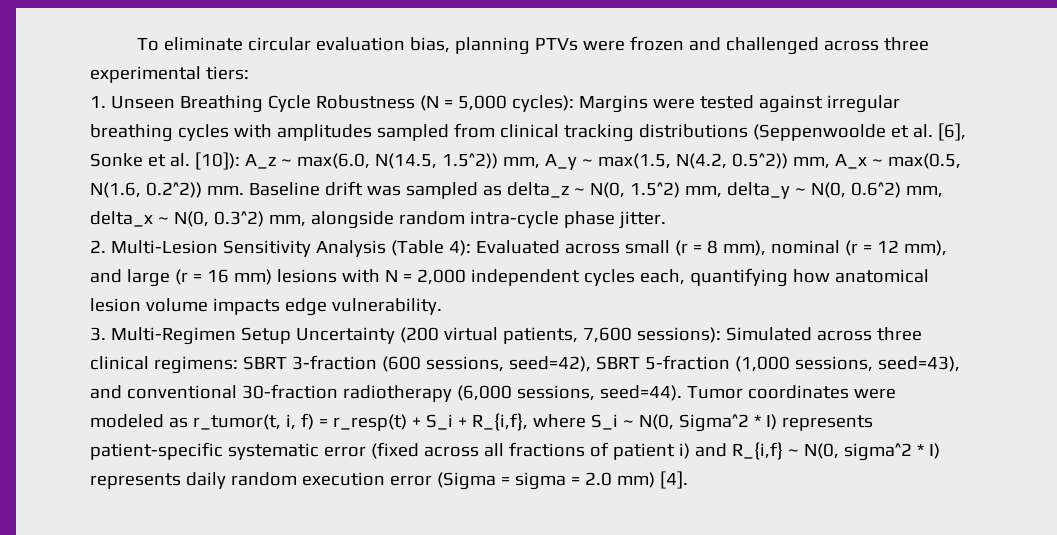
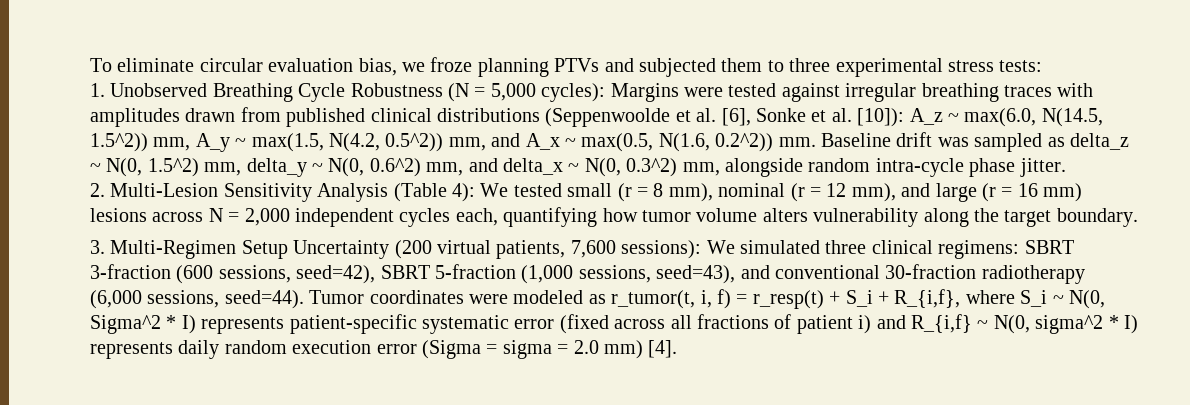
- To eliminate circular evaluation bias, planning PTVs were frozen and challenged across three experimental tiers:
+ To eliminate circular evaluation bias, we froze planning PTVs and subjected them to three experimental stress tests:
- 1. Unseen Breathing Cycle Robustness (N = 5,000 cycles): Margins were tested against irregular breathing cycles with amplitudes sampled from clinical tracking distributions (Seppenwoolde et al. [6], Sonke et al. [10]): A_z ~ max(6.0, N(14.5, 1.5^2)) mm, A_y ~ max(1.5, N(4.2, 0.5^2)) mm, A_x ~ max(0.5, N(1.6, 0.2^2)) mm.
+ 1. Unobserved Breathing Cycle Robustness (N = 5,000 cycles): Margins were tested against irregular breathing traces with amplitudes drawn from published clinical distributions (Seppenwoolde et al. [6], Sonke et al. [10]): A_z ~ max(6.0, N(14.5, 1.5^2)) mm, A_y ~ max(1.5, N(4.2, 0.5^2)) mm, and A_x ~ max(0.5, N(1.6, 0.2^2)) mm.
- Baseline drift was sampled as delta_z ~ N(0, 1.5^2) mm, delta_y ~ N(0, 0.6^2) mm, delta_x ~ N(0, 0.3^2) mm, alongside random intra-cycle phase jitter.
+ Baseline drift was sampled as delta_z ~ N(0, 1.5^2) mm, delta_y ~ N(0, 0.6^2) mm, and delta_x ~ N(0, 0.3^2) mm, alongside random intra-cycle phase jitter.
- 2. Multi-Lesion Sensitivity Analysis (Table 4): Evaluated across small (r = 8 mm), nominal (r = 12 mm), and large (r = 16 mm) lesions with N = 2,000 independent cycles each, quantifying how anatomical lesion volume impacts edge vulnerability.
+ 2. Multi-Lesion Sensitivity Analysis (Table 4): We tested small (r = 8 mm), nominal (r = 12 mm), and large (r = 16 mm) lesions across N = 2,000 independent cycles each, quantifying how tumor volume alters vulnerability along the target boundary.
- 3. Multi-Regimen Setup Uncertainty (200 virtual patients, 7,600 sessions): Simulated across three clinical regimens: SBRT 3-fraction (600 sessions, seed=42), SBRT 5-fraction (1,000 sessions, seed=43), and conventional 30-fraction radiotherapy (6,000 sessions, seed=44).
+ 3. Multi-Regimen Setup Uncertainty (200 virtual patients, 7,600 sessions): We simulated three clinical regimens: SBRT 3-fraction (600 sessions, seed=42), SBRT 5-fraction (1,000 sessions, seed=43), and conventional 30-fraction radiotherapy (6,000 sessions, seed=44).

